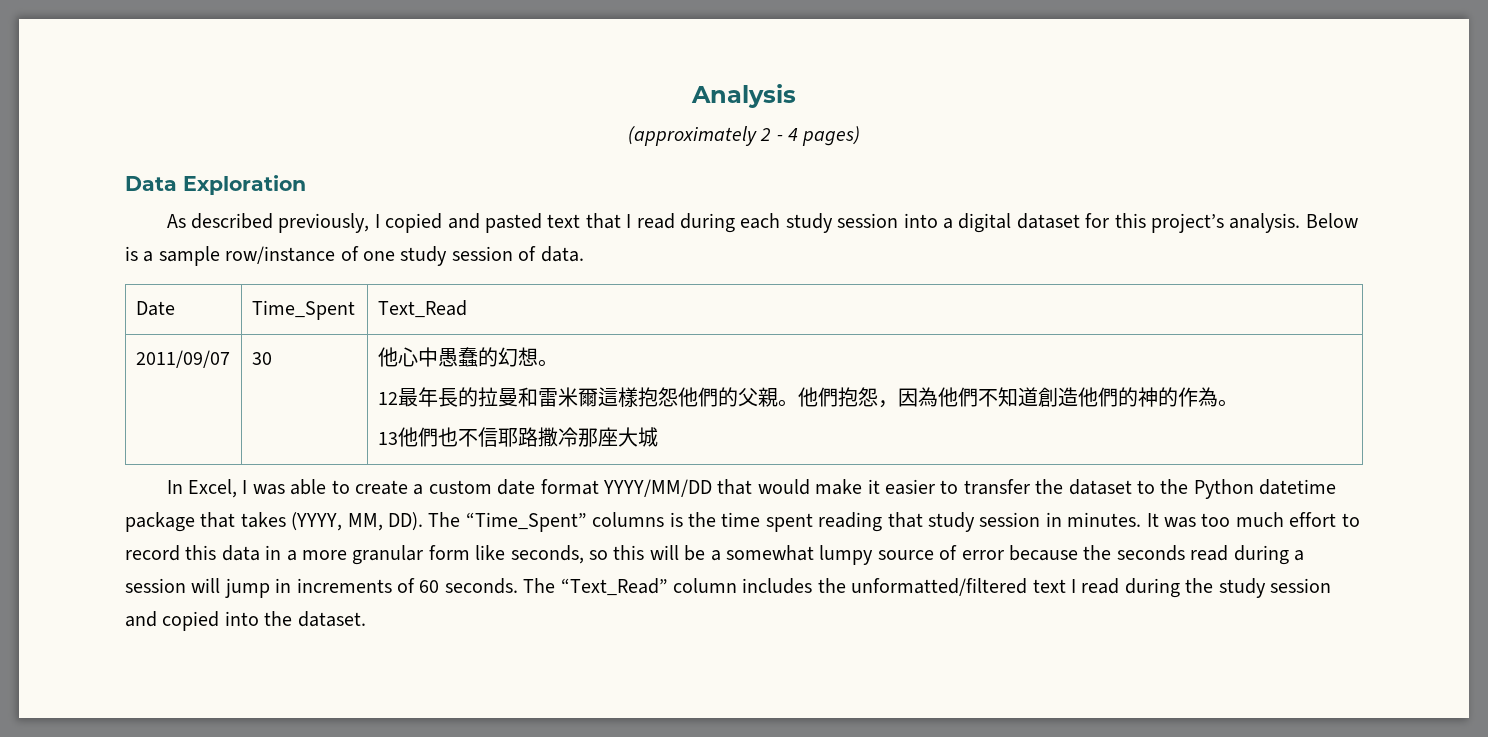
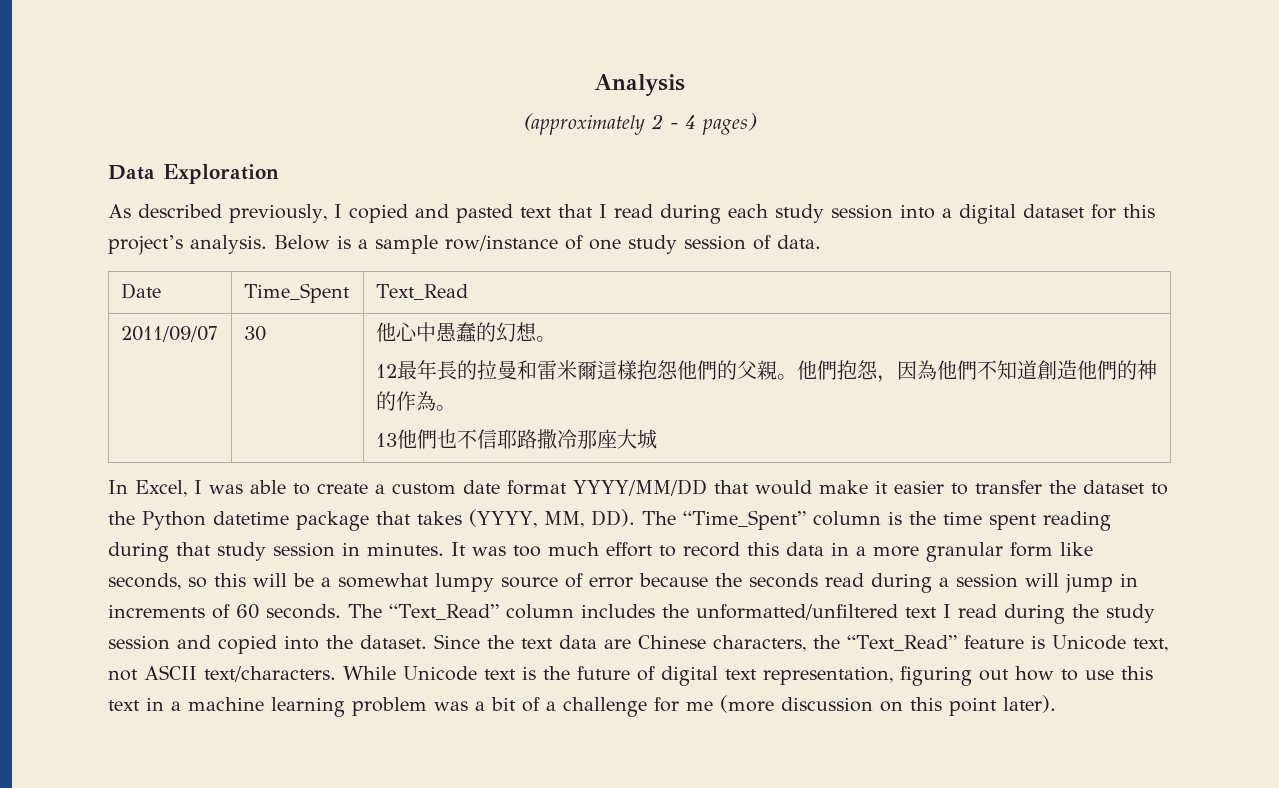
- In Excel, I was able to create a custom date format YYYY/MM/DD that would make it easier to transfer the dataset to the Python datetime package that takes (YYYY, MM, DD). The “Time_Spent” columns is the time spent reading that study session in minutes.
+ In Excel, I was able to create a custom date format YYYY/MM/DD that would make it easier to transfer the dataset to the Python datetime package that takes (YYYY, MM, DD). The “Time_Spent” column is the time spent reading during that study session in minutes.
- The “Text_Read” column includes the unformatted/filtered text I read during the study session and copied into the dataset.
+ The “Text_Read” column includes the unformatted/unfiltered text I read during the study session and copied into the dataset.
+ Since the text data are Chinese characters, the “Text_Read” feature is Unicode text, not ASCII text/characters. While Unicode text is the future of digital text representation, figuring out how to use this text in a machine learning problem was a bit of a challenge for me (more discussion on this point later).

